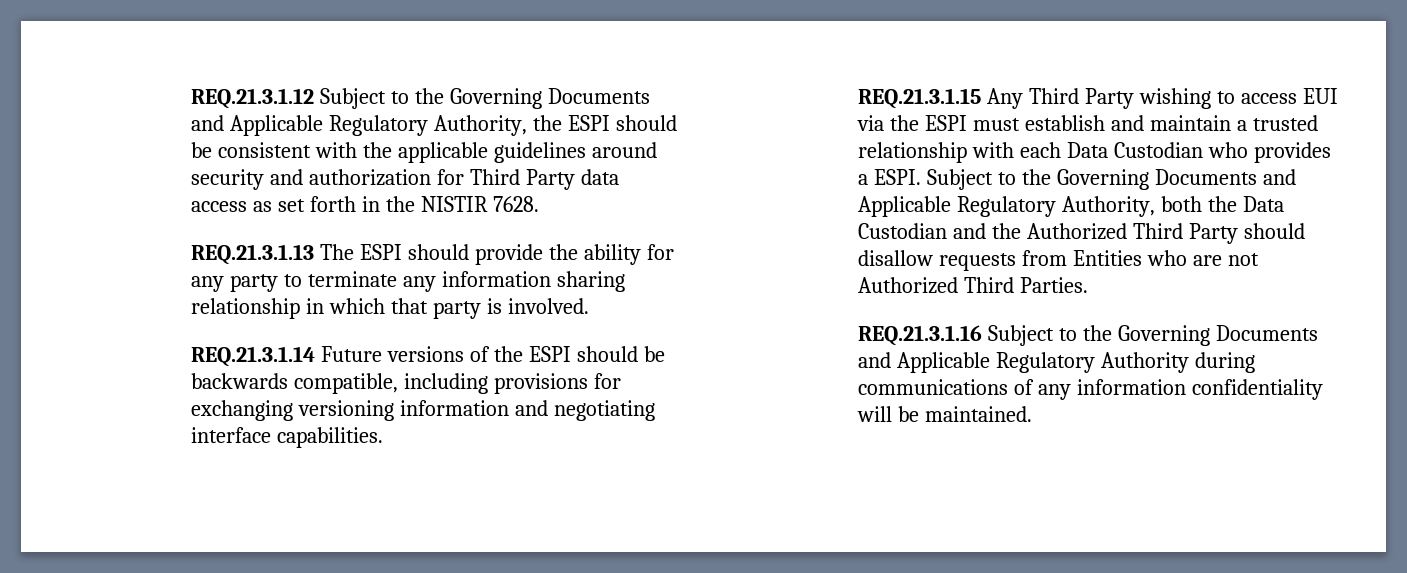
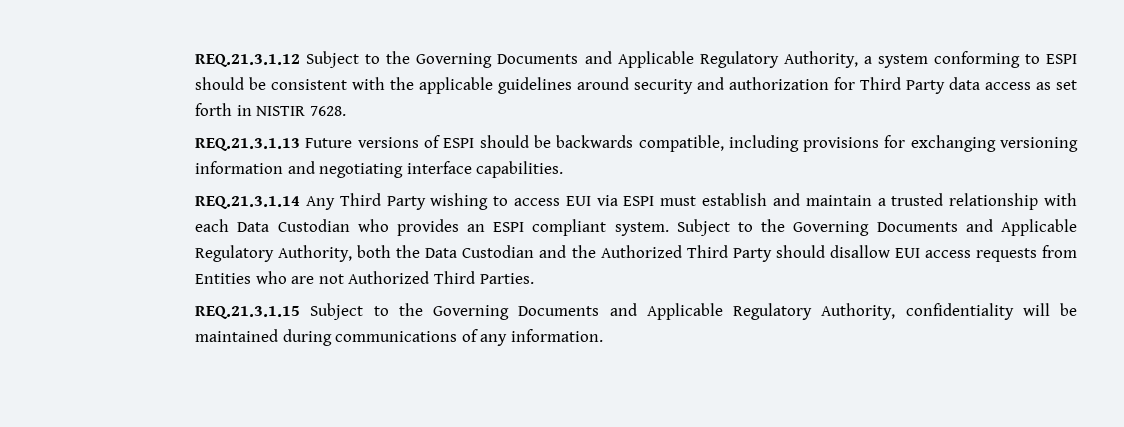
- REQ.21.3.1.12 Subject to the Governing Documents and Applicable Regulatory Authority, the ESPI should be consistent with the applicable guidelines around security and authorization for Third Party data access as set forth in the NISTIR 7628.
+ REQ.21.3.1.12 Subject to the Governing Documents and Applicable Regulatory Authority, a system conforming to ESPI should be consistent with the applicable guidelines around security and authorization for Third Party data access as set forth in NISTIR 7628.
- REQ.21.3.1.13 The ESPI should provide the ability for any party to terminate any information sharing relationship in which that party is involved.
- REQ.21.3.1.14 Future versions of the ESPI should be backwards compatible, including provisions for exchanging versioning information and negotiating interface capabilities.
+ REQ.21.3.1.13 Future versions of ESPI should be backwards compatible, including provisions for exchanging versioning information and negotiating interface capabilities.
- REQ.21.3.1.15 Any Third Party wishing to access EUI via the ESPI must establish and maintain a trusted relationship with each Data Custodian who provides a ESPI.
+ REQ.21.3.1.14 Any Third Party wishing to access EUI via ESPI must establish and maintain a trusted relationship with each Data Custodian who provides an ESPI compliant system.
- Subject to the Governing Documents and Applicable Regulatory Authority, both the Data Custodian and the Authorized Third Party should disallow requests from Entities who are not Authorized Third Parties.
+ Subject to the Governing Documents and Applicable Regulatory Authority, both the Data Custodian and the Authorized Third Party should disallow EUI access requests from Entities who are not Authorized Third Parties.
- REQ.21.3.1.16 Subject to the Governing Documents and Applicable Regulatory Authority during communications of any information confidentiality will be maintained.
+ REQ.21.3.1.15 Subject to the Governing Documents and Applicable Regulatory Authority, confidentiality will be maintained during communications of any information.

